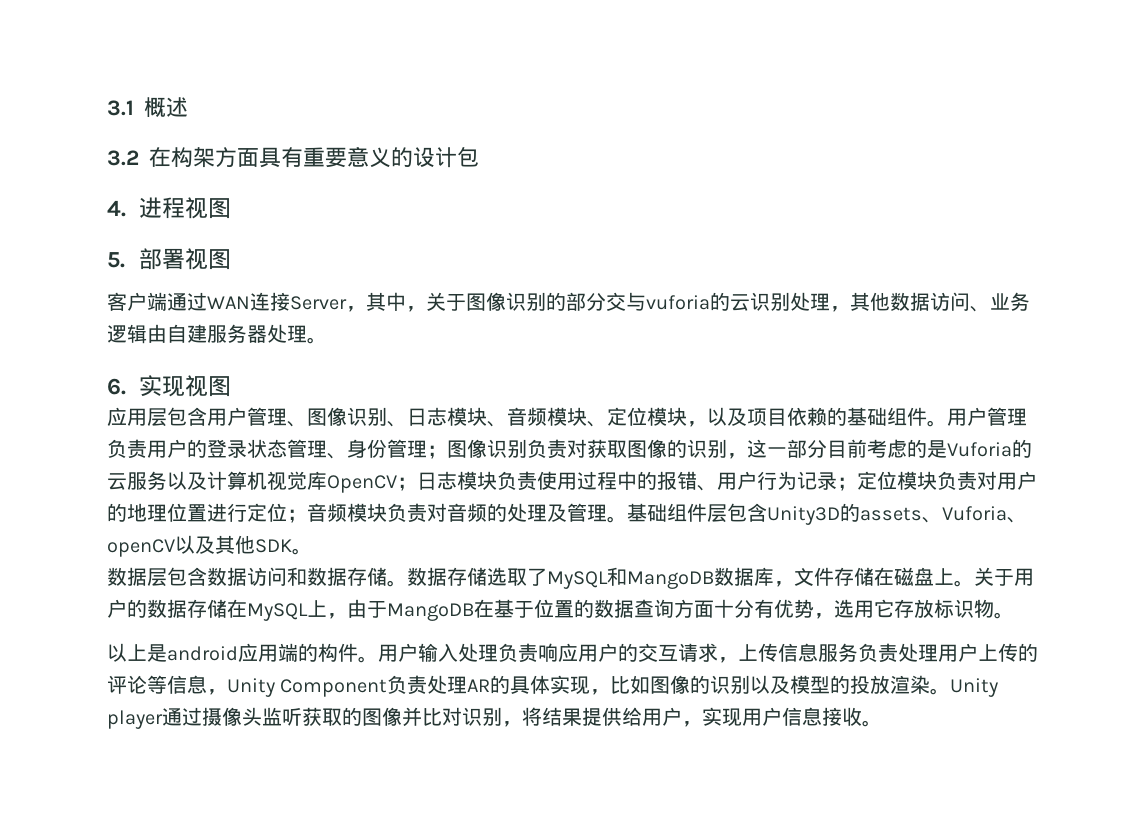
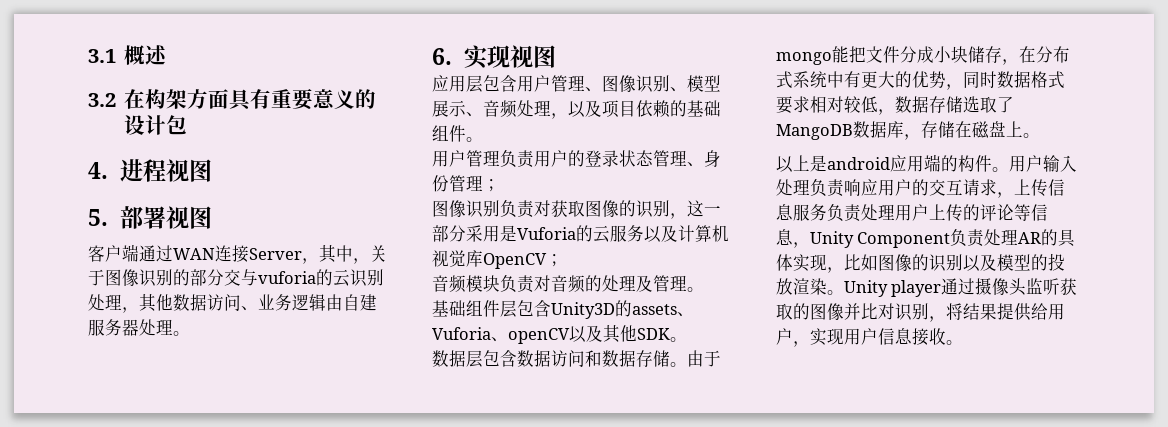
- 应用层包含用户管理、图像识别、日志模块、音频模块、定位模块，以及项目依赖的基础组件。用户管理负责用户的登录状态管理、身份管理；图像识别负责对获取图像的识别，这一部分目前考虑的是Vuforia的云服务以及计算机视觉库OpenCV；日志模块负责使用过程中的报错、用户行为记录；定位模块负责对用户的地理位置进行定位；音频模块负责对音频的处理及管理。基础组件层包含Unity3D的assets、Vuforia、openCV以及其他SDK。
+ 应用层包含用户管理、图像识别、模型展示、音频处理，以及项目依赖的基础组件。
+ 用户管理负责用户的登录状态管理、身份管理；
+ 图像识别负责对获取图像的识别，这一部分采用是Vuforia的云服务以及计算机视觉库OpenCV；
+ 音频模块负责对音频的处理及管理。
+ 基础组件层包含Unity3D的assets、Vuforia、openCV以及其他SDK。
- 数据存储选取了MySQL和MangoDB数据库，文件存储在磁盘上。关于用户的数据存储在MySQL上，由于MangoDB在基于位置的数据查询方面十分有优势，选用它存放标识物。
+ 由于mongo能把文件分成小块储存，在分布式系统中有更大的优势，同时数据格式要求相对较低，数据存储选取了MangoDB数据库，存储在磁盘上。

